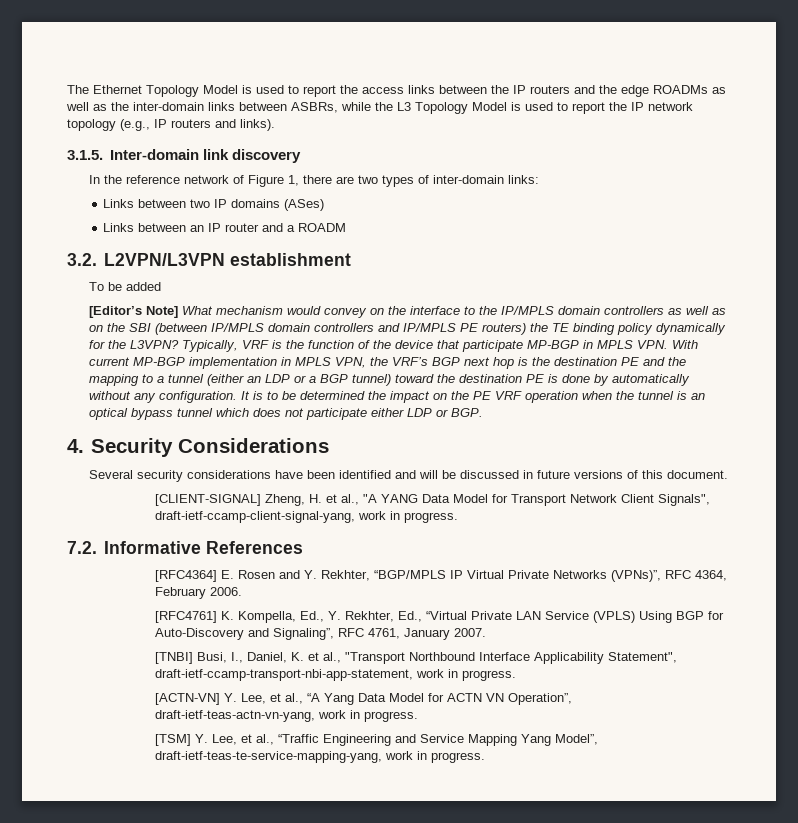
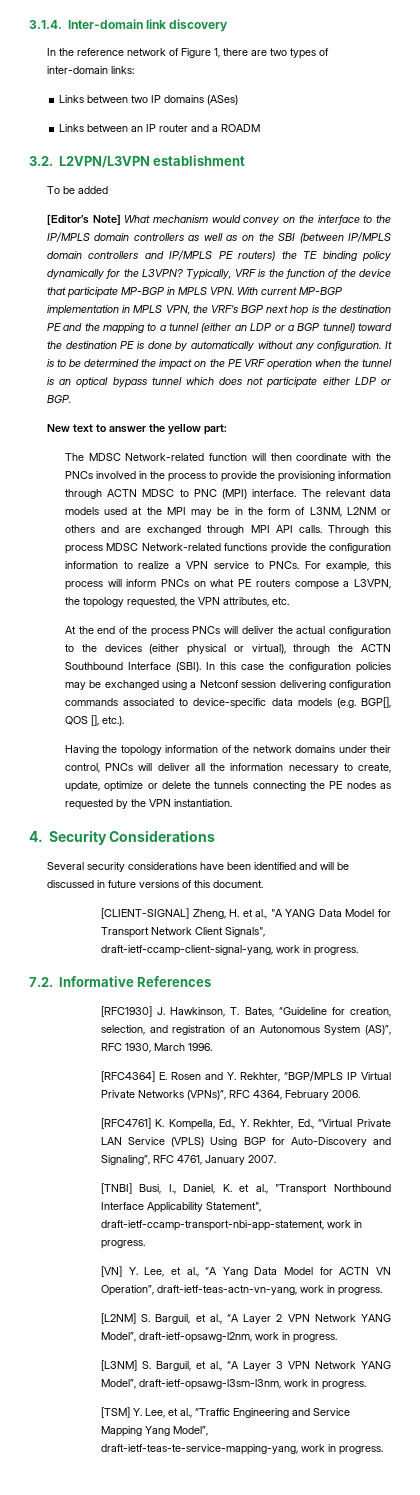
- The Ethernet Topology Model is used to report the access links between the IP routers and the edge ROADMs as well as the inter-domain links between ASBRs, while the L3 Topology Model is used to report the IP network topology (e.g., IP routers and links).
- 3.1.5. Inter-domain link discovery
+ 3.1.4. Inter-domain link discovery
+ New text to answer the yellow part:
+ The MDSC Network-related function will then coordinate with the PNCs involved in the process to provide the provisioning information through ACTN MDSC to PNC (MPI) interface. The relevant data models used at the MPI may be in the form of L3NM, L2NM or others and are exchanged through MPI API calls. Through this process MDSC Network-related functions provide the configuration information to realize a VPN service to PNCs. For example, this process will inform PNCs on what PE routers compose a L3VPN, the topology requested, the VPN attributes, etc.
+ At the end of the process PNCs will deliver the actual configuration to the devices (either physical or virtual), through the ACTN Southbound Interface (SBI). In this case the configuration policies may be exchanged using a Netconf session delivering configuration commands associated to device-specific data models (e.g. BGP[], QOS [], etc.).
+ Having the topology information of the network domains under their control, PNCs will deliver all the information necessary to create, update, optimize or delete the tunnels connecting the PE nodes as requested by the VPN instantiation.
+ [RFC1930] J. Hawkinson, T. Bates, “Guideline for creation, selection, and registration of an Autonomous System (AS)”, RFC 1930, March 1996.
- [ACTN-VN] Y. Lee, et al., “A Yang Data Model for ACTN VN Operation”, draft-ietf-teas-actn-vn-yang, work in progress.
+ [VN] Y. Lee, et al., “A Yang Data Model for ACTN VN Operation”, draft-ietf-teas-actn-vn-yang, work in progress.
+ [L2NM] S. Barguil, et al., “A Layer 2 VPN Network YANG Model”, draft-ietf-opsawg-l2nm, work in progress.
+ [L3NM] S. Barguil, et al., “A Layer 3 VPN Network YANG Model”, draft-ietf-opsawg-l3sm-l3nm, work in progress.

